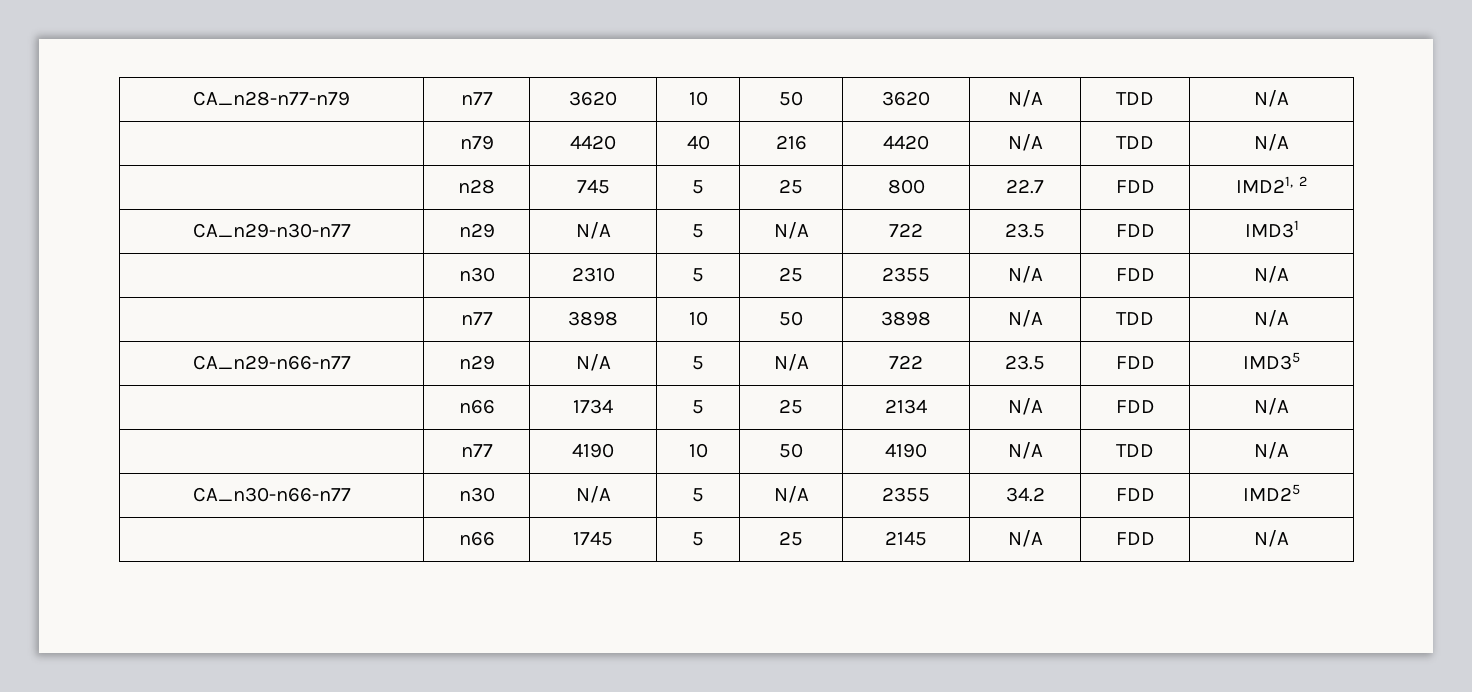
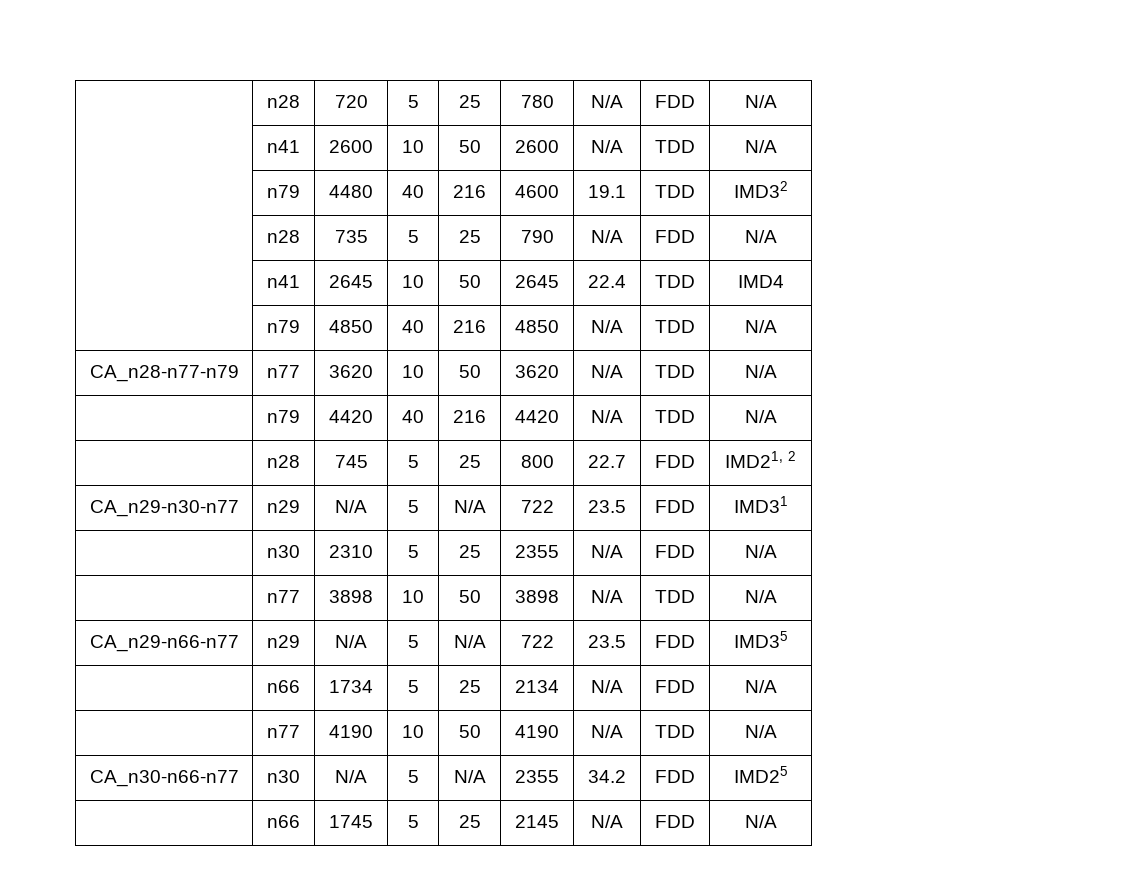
+ | n28 | 720 | 5 | 25 | 780 | N/A | FDD | N/A
+ | n41 | 2600 | 10 | 50 | 2600 | N/A | TDD | N/A
+ | n79 | 4480 | 40 | 216 | 4600 | 19.1 | TDD | IMD32
+ | n28 | 735 | 5 | 25 | 790 | N/A | FDD | N/A
+ | n41 | 2645 | 10 | 50 | 2645 | 22.4 | TDD | IMD4
+ | n79 | 4850 | 40 | 216 | 4850 | N/A | TDD | N/A

